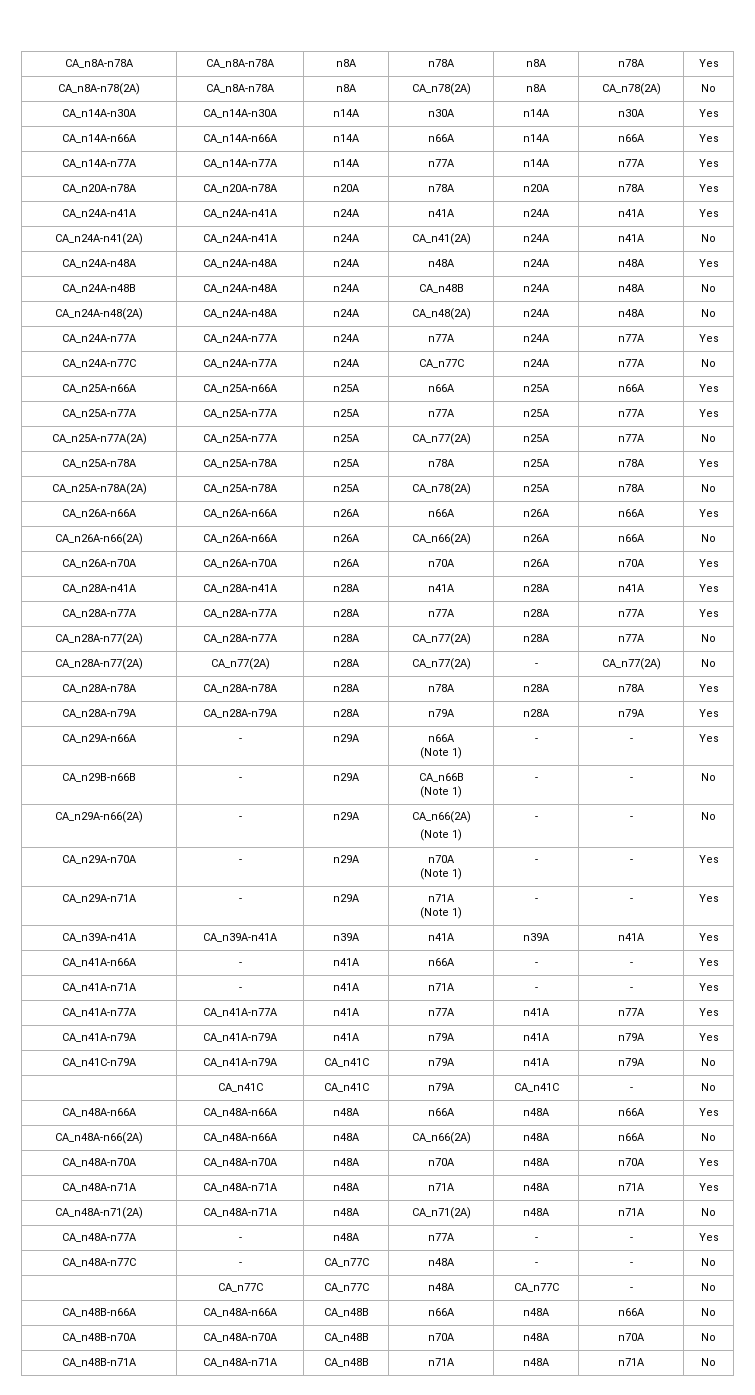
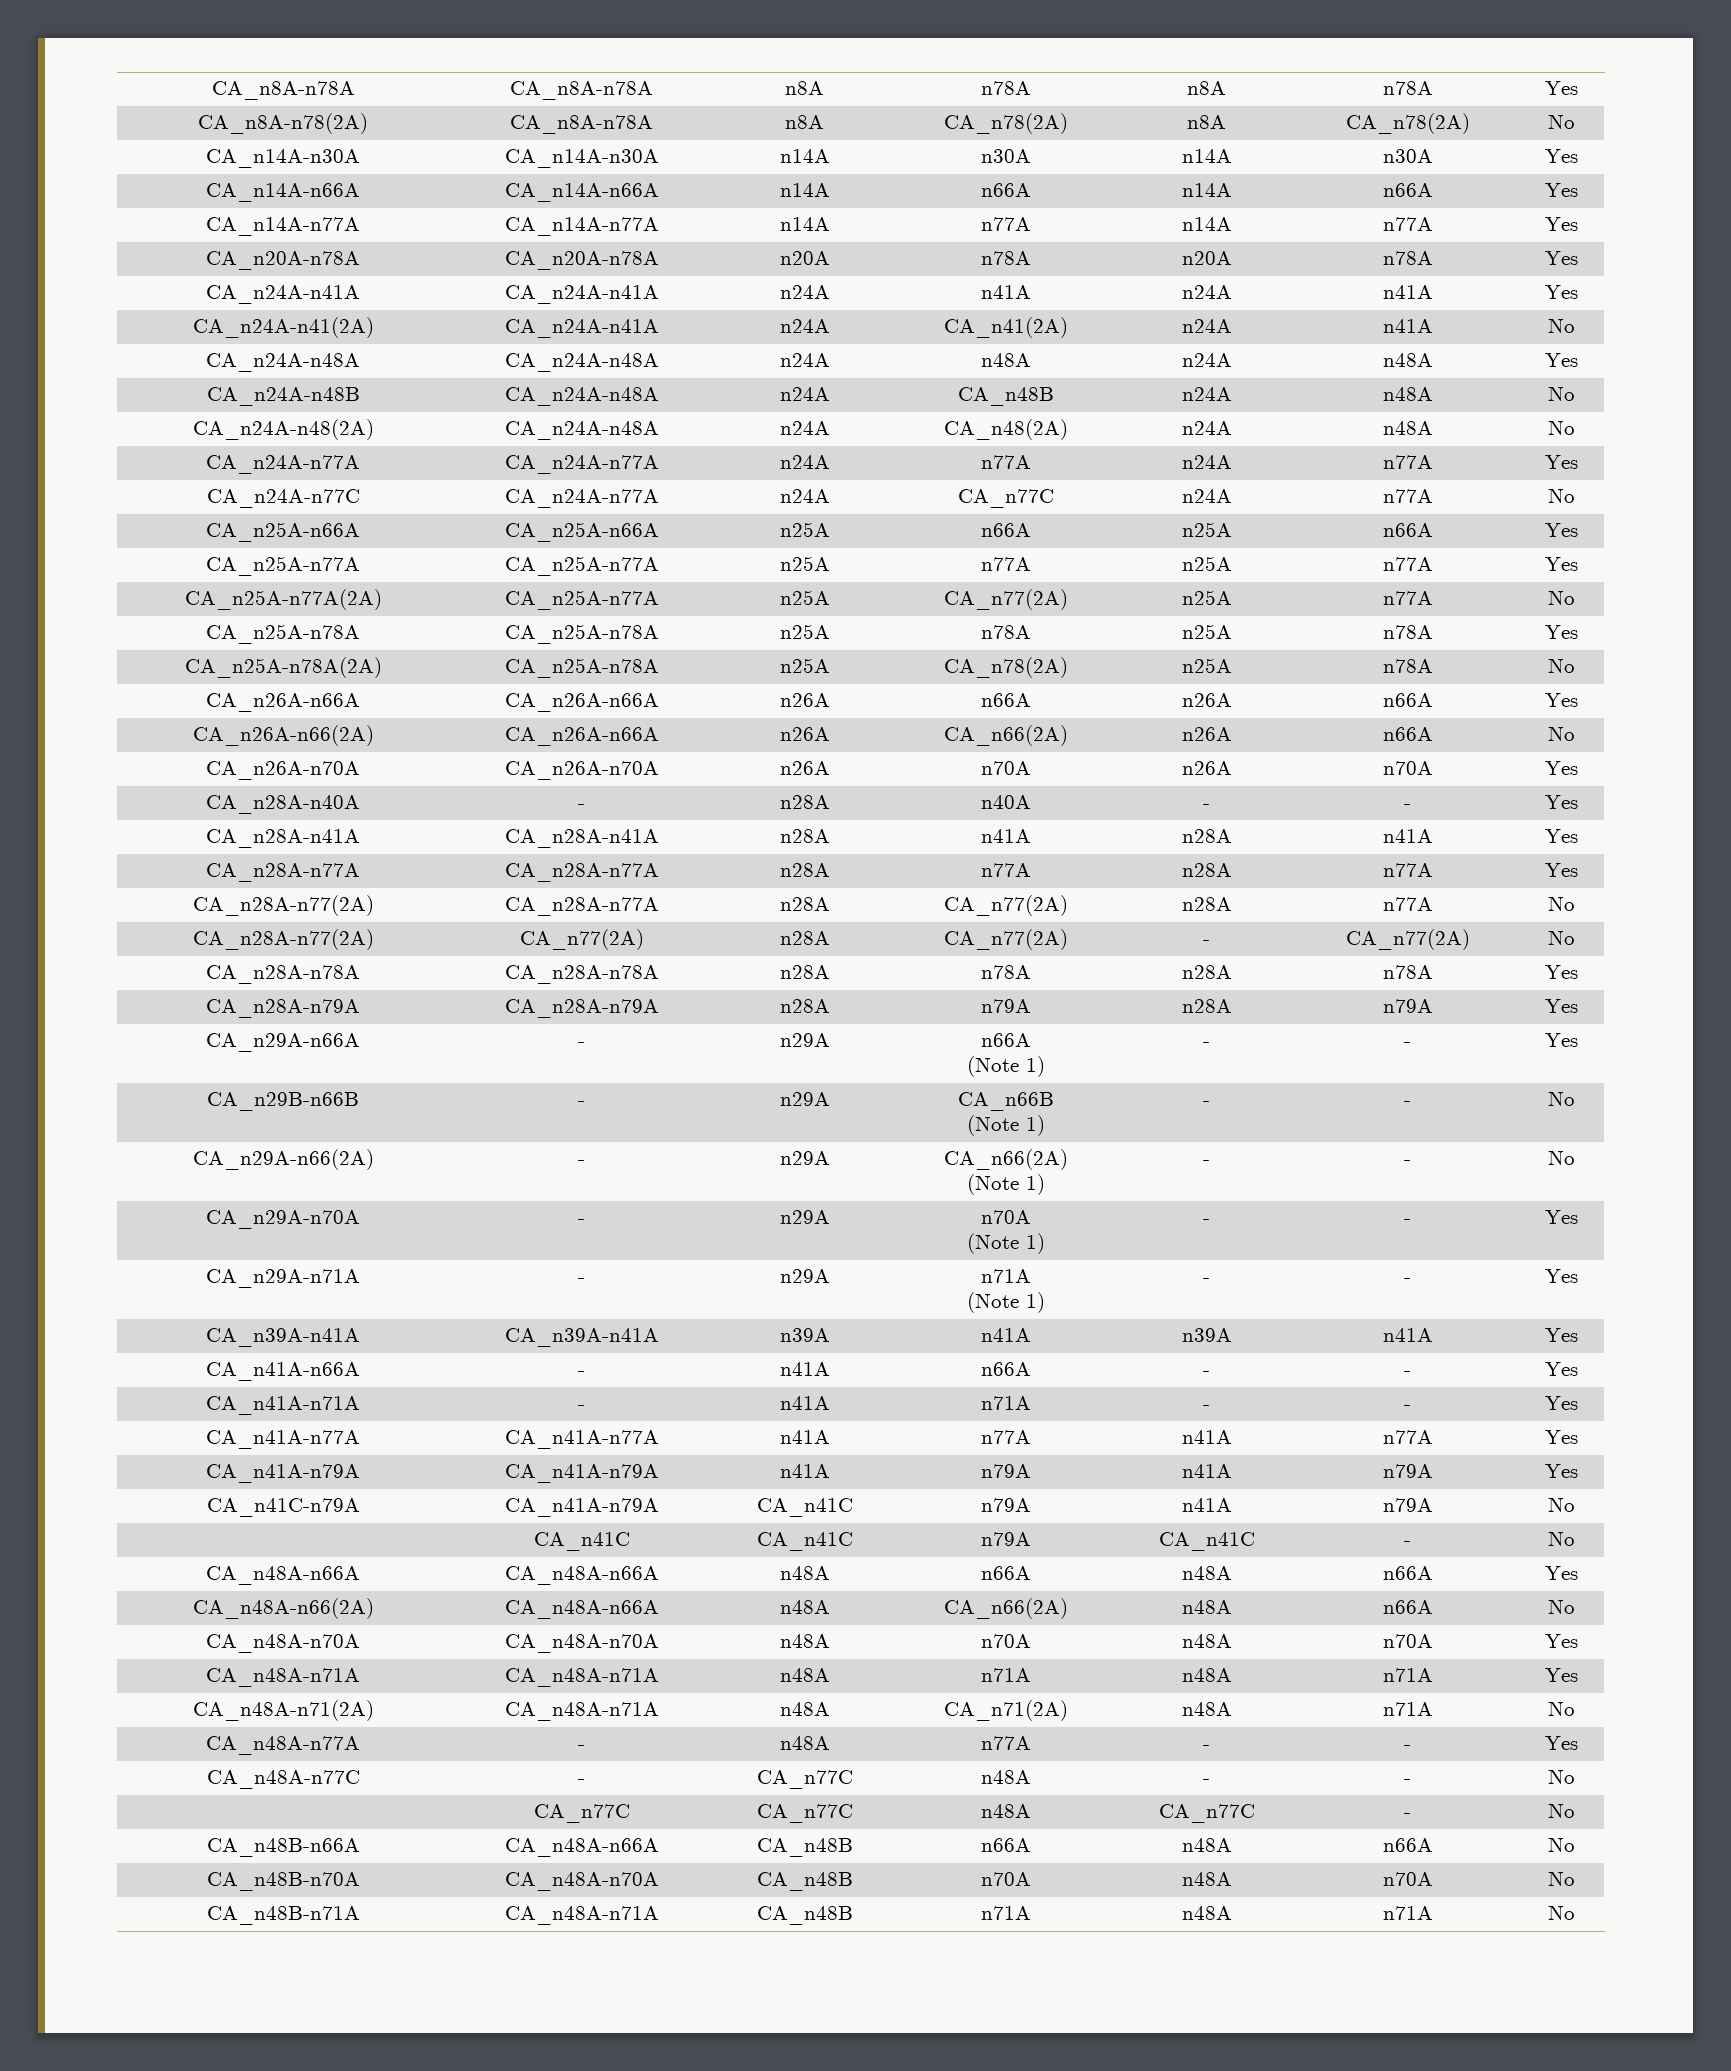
+ CA_n28A-n40A | - | n28A | n40A | - | - | Yes

